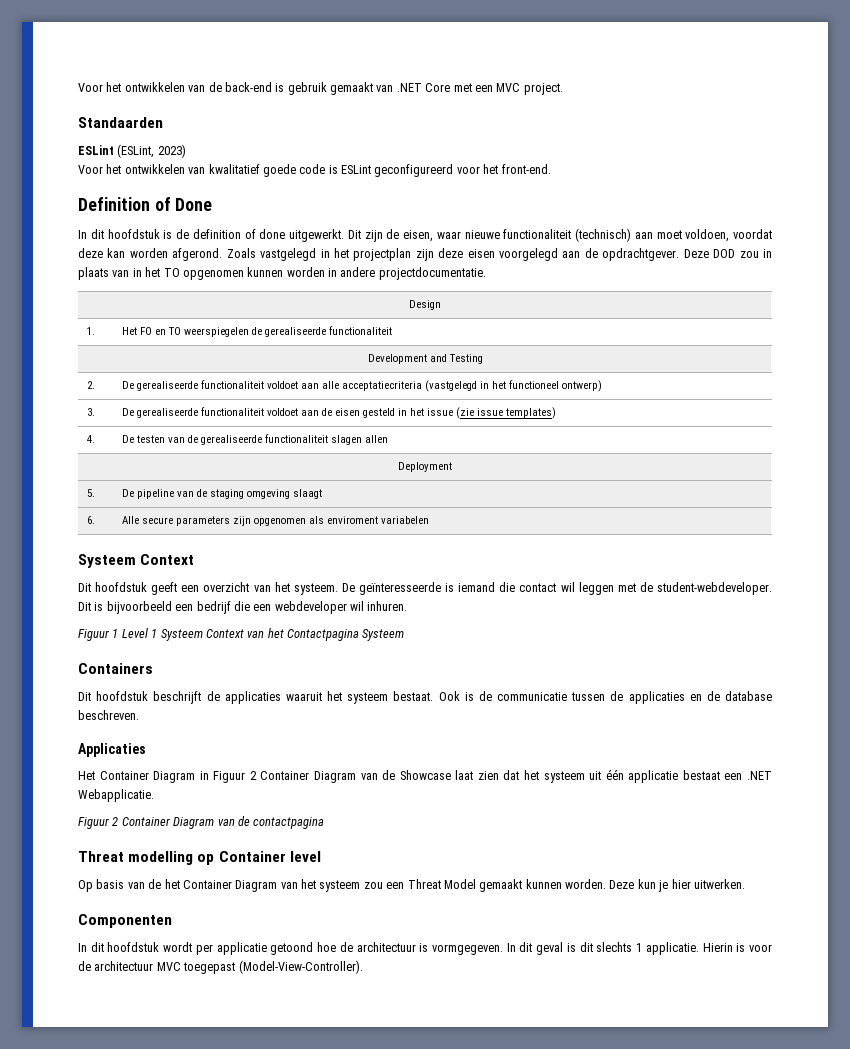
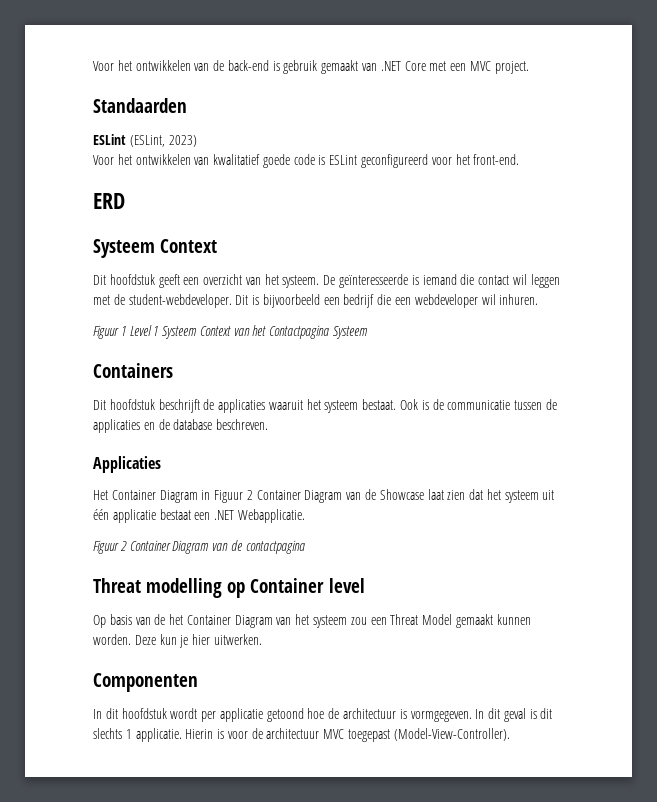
- Definition of Done
- In dit hoofdstuk is de definition of done uitgewerkt. Dit zijn de eisen, waar nieuwe functionaliteit (technisch) aan moet voldoen, voordat deze kan worden afgerond. Zoals vastgelegd in het projectplan zijn deze eisen voorgelegd aan de opdrachtgever. Deze DOD zou in plaats van in het TO opgenomen kunnen worden in andere projectdocumentatie.
- Design
- 1. | Het FO en TO weerspiegelen de gerealiseerde functionaliteit
- Development and Testing
- 2. | De gerealiseerde functionaliteit voldoet aan alle acceptatiecriteria (vastgelegd in het functioneel ontwerp)
- 3. | De gerealiseerde functionaliteit voldoet aan de eisen gesteld in het issue (zie issue templates)
- 4. | De testen van de gerealiseerde functionaliteit slagen allen
- Deployment
- 5. | De pipeline van de staging omgeving slaagt
- 6. | Alle secure parameters zijn opgenomen als enviroment variabelen
+ ERD

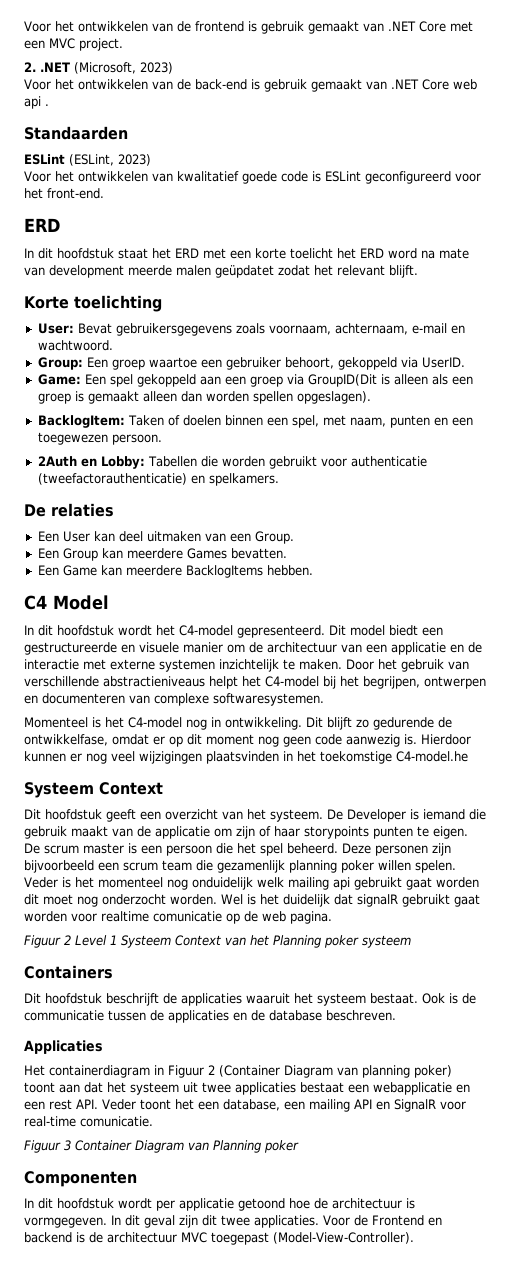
- Voor het ontwikkelen van de back-end is gebruik gemaakt van .NET Core met een MVC project.
+ Voor het ontwikkelen van de frontend is gebruik gemaakt van .NET Core met een MVC project.
+ 2. .NET (Microsoft, 2023)
+ Voor het ontwikkelen van de back-end is gebruik gemaakt van .NET Core web api .
+ In dit hoofdstuk staat het ERD met een korte toelicht het ERD word na mate van development meerde malen geüpdatet zodat het relevant blijft.
+ Korte toelichting
+ User: Bevat gebruikersgegevens zoals voornaam, achternaam, e-mail en wachtwoord.
+ Group: Een groep waartoe een gebruiker behoort, gekoppeld via UserID.
+ Game: Een spel gekoppeld aan een groep via GroupID(Dit is alleen als een groep is gemaakt alleen dan worden spellen opgeslagen).
+ BacklogItem: Taken of doelen binnen een spel, met naam, punten en een toegewezen persoon.
+ 2Auth en Lobby: Tabellen die worden gebruikt voor authenticatie (tweefactorauthenticatie) en spelkamers.
+ De relaties
+ Een User kan deel uitmaken van een Group.
+ Een Group kan meerdere Games bevatten.
+ Een Game kan meerdere BacklogItems hebben.
+ C4 Model
+ In dit hoofdstuk wordt het C4-model gepresenteerd. Dit model biedt een gestructureerde en visuele manier om de architectuur van een applicatie en de interactie met externe systemen inzichtelijk te maken. Door het gebruik van verschillende abstractieniveaus helpt het C4-model bij het begrijpen, ontwerpen en documenteren van complexe softwaresystemen.
+ Momenteel is het C4-model nog in ontwikkeling. Dit blijft zo gedurende de ontwikkelfase, omdat er op dit moment nog geen code aanwezig is. Hierdoor kunnen er nog veel wijzigingen plaatsvinden in het toekomstige C4-model.he
- De geïnteresseerde is iemand die contact wil leggen met de student-webdeveloper. Dit is bijvoorbeeld een bedrijf die een webdeveloper wil inhuren.
- Figuur 1 Level 1 Systeem Context van het Contactpagina Systeem
+ De Developer is iemand die gebruik maakt van de applicatie om zijn of haar storypoints punten te eigen. De scrum master is een persoon die het spel beheerd. Deze personen zijn bijvoorbeeld een scrum team die gezamenlijk planning poker willen spelen. Veder is het momenteel nog onduidelijk welk mailing api gebruikt gaat worden dit moet nog onderzocht worden. Wel is het duidelijk dat signalR gebruikt gaat worden voor realtime comunicatie op de web pagina.
+ Figuur 2 Level 1 Systeem Context van het Planning poker systeem
- Het Container Diagram in Figuur 2 Container Diagram van de Showcase laat zien dat het systeem uit één applicatie bestaat een .NET Webapplicatie.
- Figuur 2 Container Diagram van de contactpagina
- Threat modelling op Container level
- Op basis van de het Container Diagram van het systeem zou een Threat Model gemaakt kunnen worden. Deze kun je hier uitwerken.
+ Het containerdiagram in Figuur 2 (Container Diagram van planning poker) toont aan dat het systeem uit twee applicaties bestaat een webapplicatie en een rest API. Veder toont het een database, een mailing API en SignalR voor real-time comunicatie.
+ Figuur 3 Container Diagram van Planning poker
- In dit geval is dit slechts 1 applicatie. Hierin is voor de architectuur MVC toegepast (Model-View-Controller).
+ In dit geval zijn dit twee applicaties. Voor de Frontend en backend is de architectuur MVC toegepast (Model-View-Controller).

